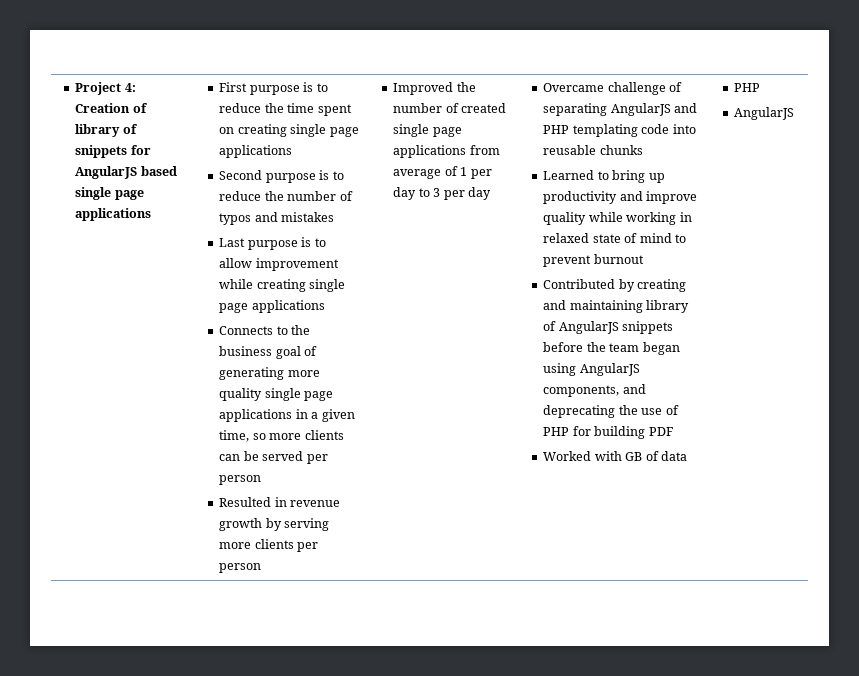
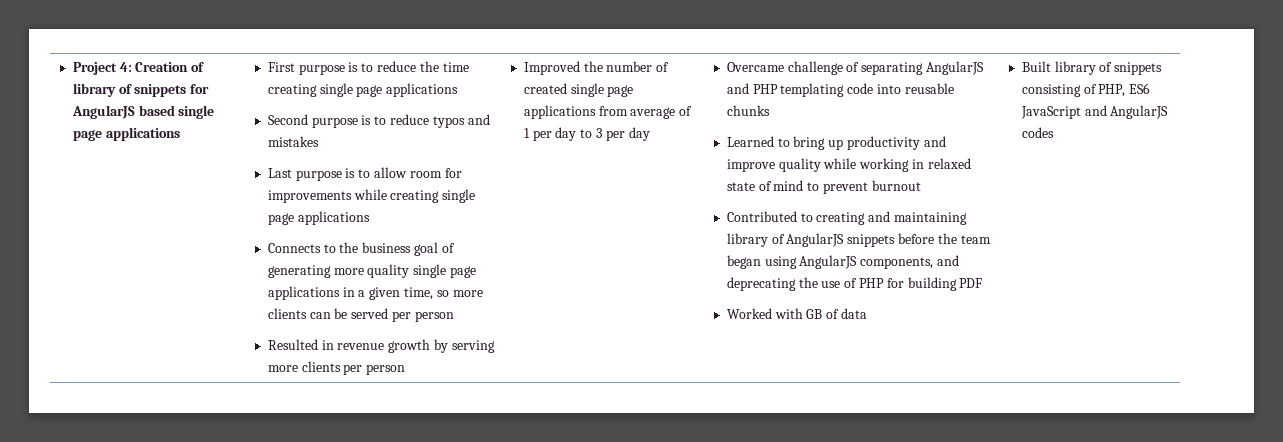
- First purpose is to reduce the time spent on creating single page applications
+ First purpose is to reduce the time creating single page applications
- Second purpose is to reduce the number of typos and mistakes
+ Second purpose is to reduce typos and mistakes
- Last purpose is to allow improvement while creating single page applications
+ Last purpose is to allow room for improvements while creating single page applications
- Contributed by creating and maintaining library of AngularJS snippets before the team began using AngularJS components, and deprecating the use of PHP for building PDF
+ Contributed to creating and maintaining library of AngularJS snippets before the team began using AngularJS components, and deprecating the use of PHP for building PDF
- Worked with GB of data | PHP
- AngularJS
+ Worked with GB of data | Built library of snippets consisting of PHP, ES6 JavaScript and AngularJS codes

